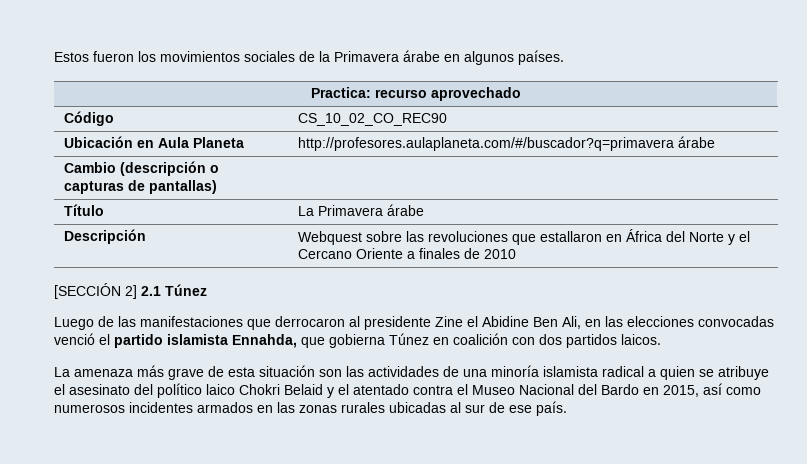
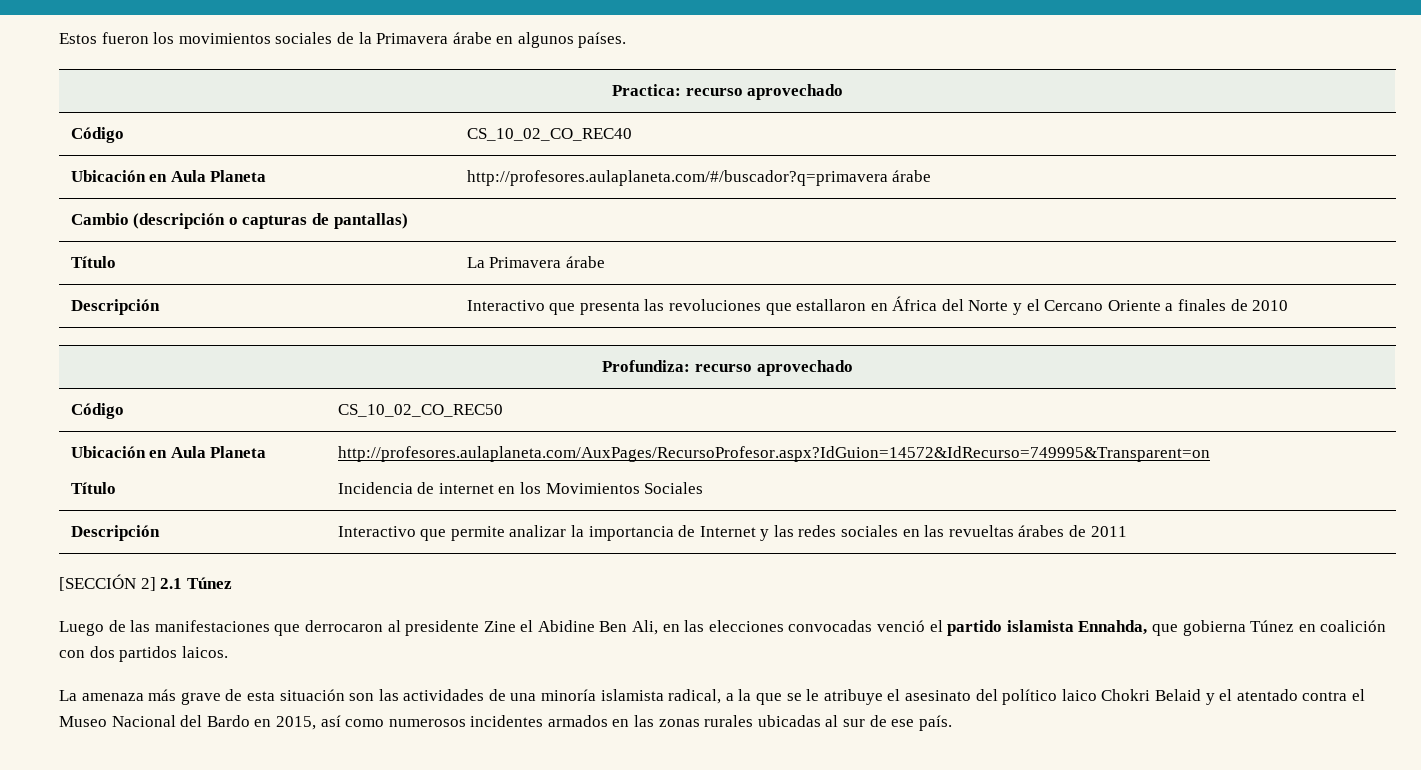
- Código | CS_10_02_CO_REC90
+ Código | CS_10_02_CO_REC40
- Descripción | Webquest sobre las revoluciones que estallaron en África del Norte y el Cercano Oriente a finales de 2010
+ Descripción | Interactivo que presenta las revoluciones que estallaron en África del Norte y el Cercano Oriente a finales de 2010
+ Profundiza: recurso aprovechado
+ Código | CS_10_02_CO_REC50
+ Ubicación en Aula Planeta
+ Título | http://profesores.aulaplaneta.com/AuxPages/RecursoProfesor.aspx?IdGuion=14572&IdRecurso=749995&Transparent=on
+ Incidencia de internet en los Movimientos Sociales
+ Descripción | Interactivo que permite analizar la importancia de Internet y las redes sociales en las revueltas árabes de 2011
- La amenaza más grave de esta situación son las actividades de una minoría islamista radical a quien se atribuye el asesinato del político laico Chokri Belaid y el atentado contra el Museo Nacional del Bardo en 2015, así como numerosos incidentes armados en las zonas rurales ubicadas al sur de ese país.
+ La amenaza más grave de esta situación son las actividades de una minoría islamista radical, a la que se le atribuye el asesinato del político laico Chokri Belaid y el atentado contra el Museo Nacional del Bardo en 2015, así como numerosos incidentes armados en las zonas rurales ubicadas al sur de ese país.

